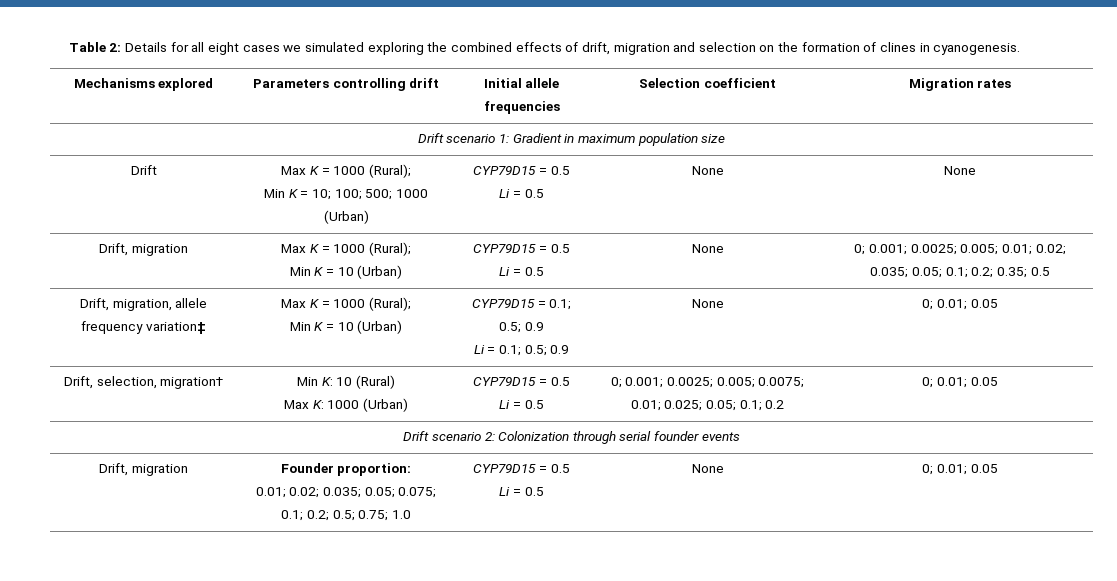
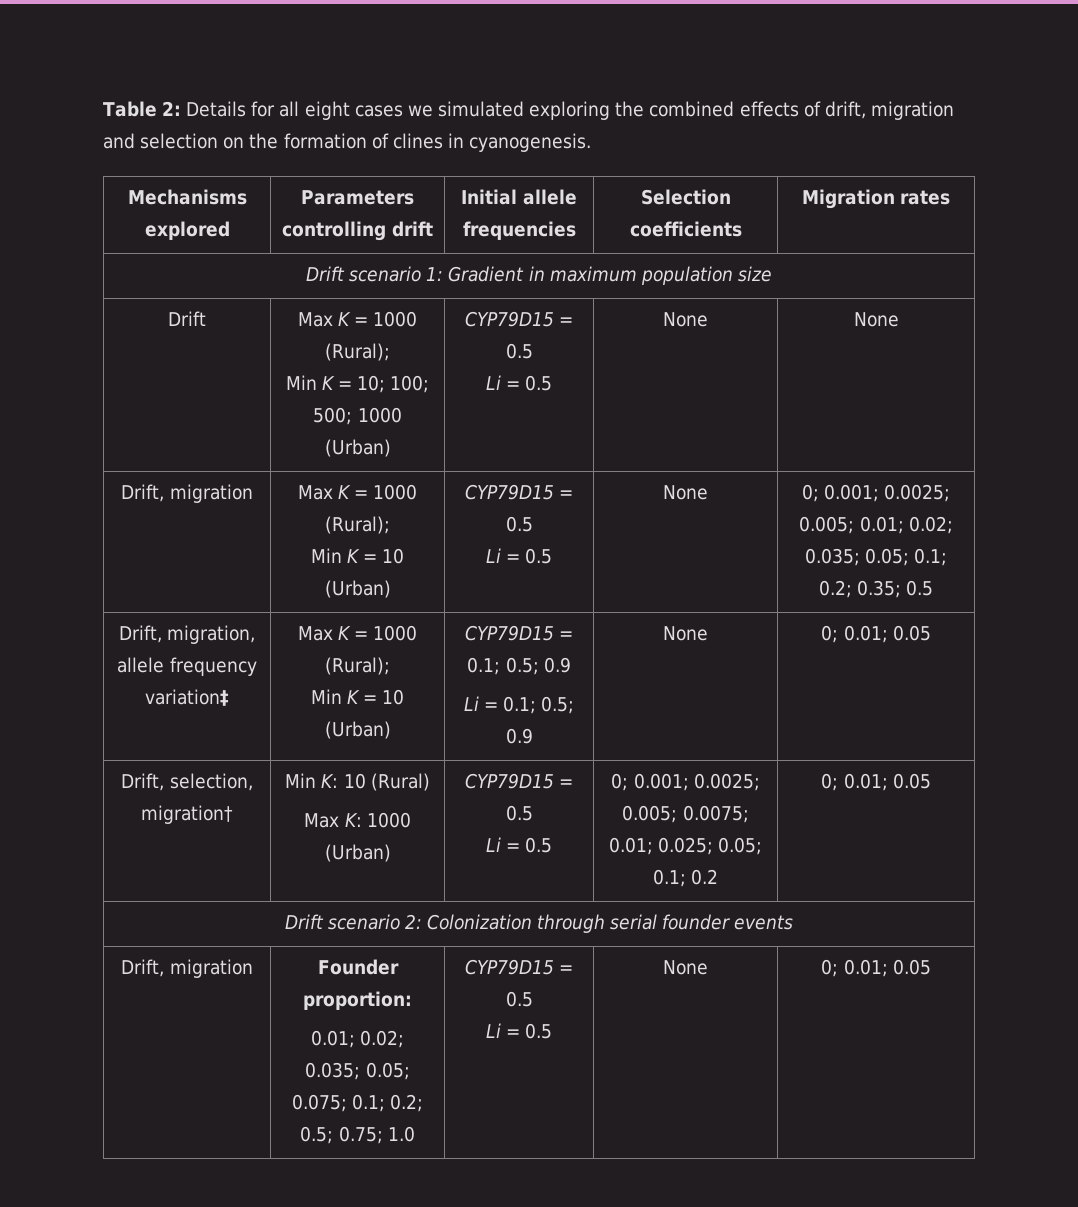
- Mechanisms explored | Parameters controlling drift | Initial allele frequencies | Selection coefficient | Migration rates
+ Mechanisms explored | Parameters controlling drift | Initial allele frequencies | Selection coefficients | Migration rates

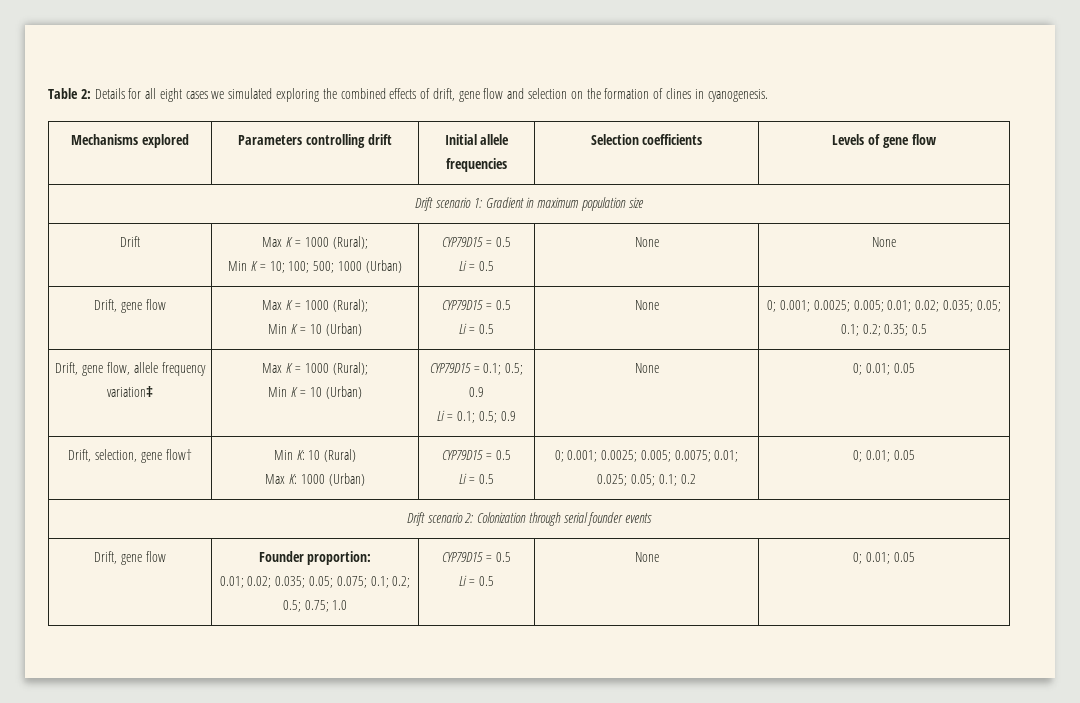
- Table 2: Details for all eight cases we simulated exploring the combined effects of drift, migration and selection on the formation of clines in cyanogenesis.
+ Table 2: Details for all eight cases we simulated exploring the combined effects of drift, gene flow and selection on the formation of clines in cyanogenesis.
- Mechanisms explored | Parameters controlling drift | Initial allele frequencies | Selection coefficients | Migration rates
+ Mechanisms explored | Parameters controlling drift | Initial allele frequencies | Selection coefficients | Levels of gene flow
- Drift, migration | Max K = 1000 (Rural);
+ Drift, gene flow | Max K = 1000 (Rural);
- Drift, migration, allele frequency variation‡ | Max K = 1000 (Rural);
+ Drift, gene flow, allele frequency variation‡ | Max K = 1000 (Rural);
- Drift, selection, migration† | Min K: 10 (Rural)
+ Drift, selection, gene flow† | Min K: 10 (Rural)
- Drift, migration | Founder proportion:
+ Drift, gene flow | Founder proportion:

